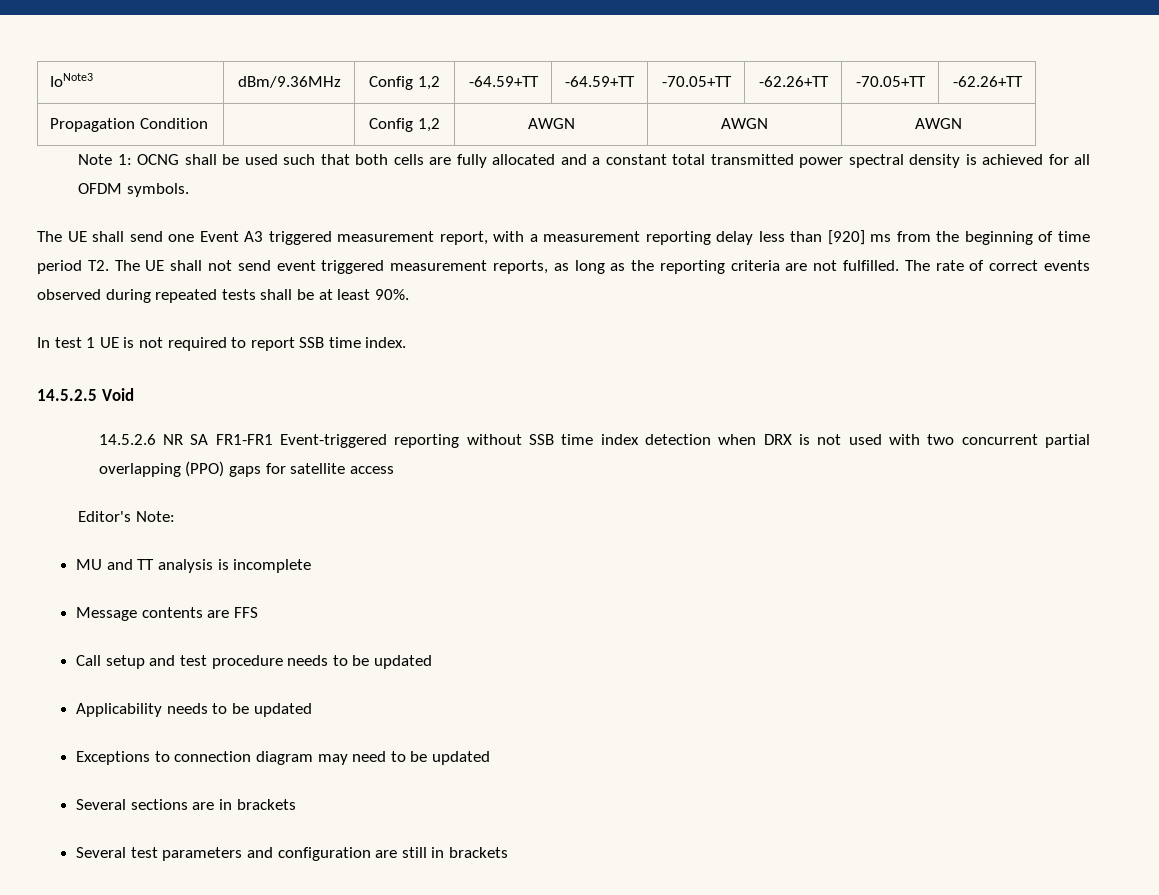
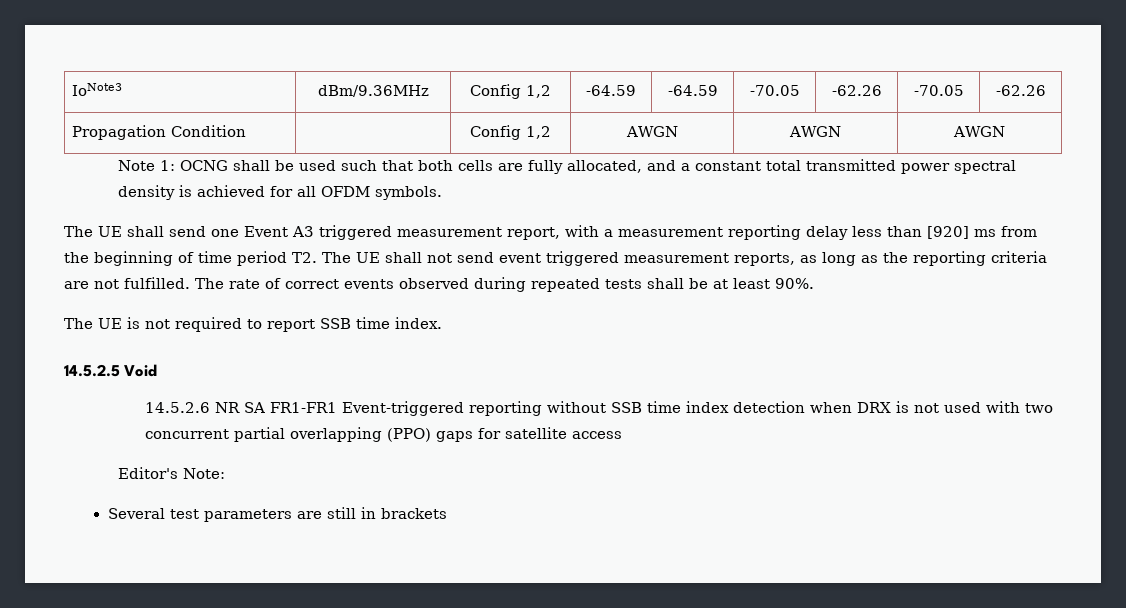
- IoNote3 | dBm/9.36MHz | Config 1,2 | -64.59+TT | -64.59+TT | -70.05+TT | -62.26+TT | -70.05+TT | -62.26+TT
+ IoNote3 | dBm/9.36MHz | Config 1,2 | -64.59 | -64.59 | -70.05 | -62.26 | -70.05 | -62.26
- Note 1: OCNG shall be used such that both cells are fully allocated and a constant total transmitted power spectral density is achieved for all OFDM symbols.
+ Note 1: OCNG shall be used such that both cells are fully allocated, and a constant total transmitted power spectral density is achieved for all OFDM symbols.
- In test 1 UE is not required to report SSB time index.
+ The UE is not required to report SSB time index.
- MU and TT analysis is incomplete
- Message contents are FFS
- Call setup and test procedure needs to be updated
- Applicability needs to be updated
- Exceptions to connection diagram may need to be updated
- Several sections are in brackets
- Several test parameters and configuration are still in brackets
+ Several test parameters are still in brackets

